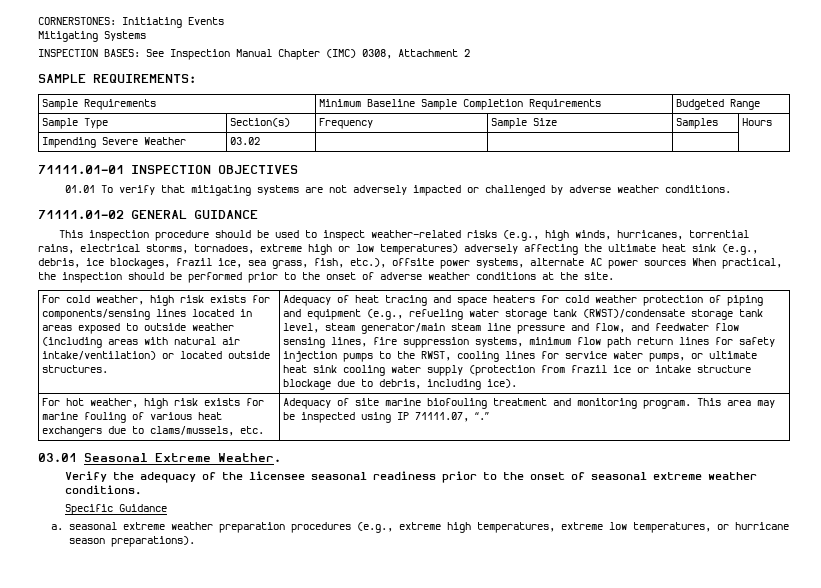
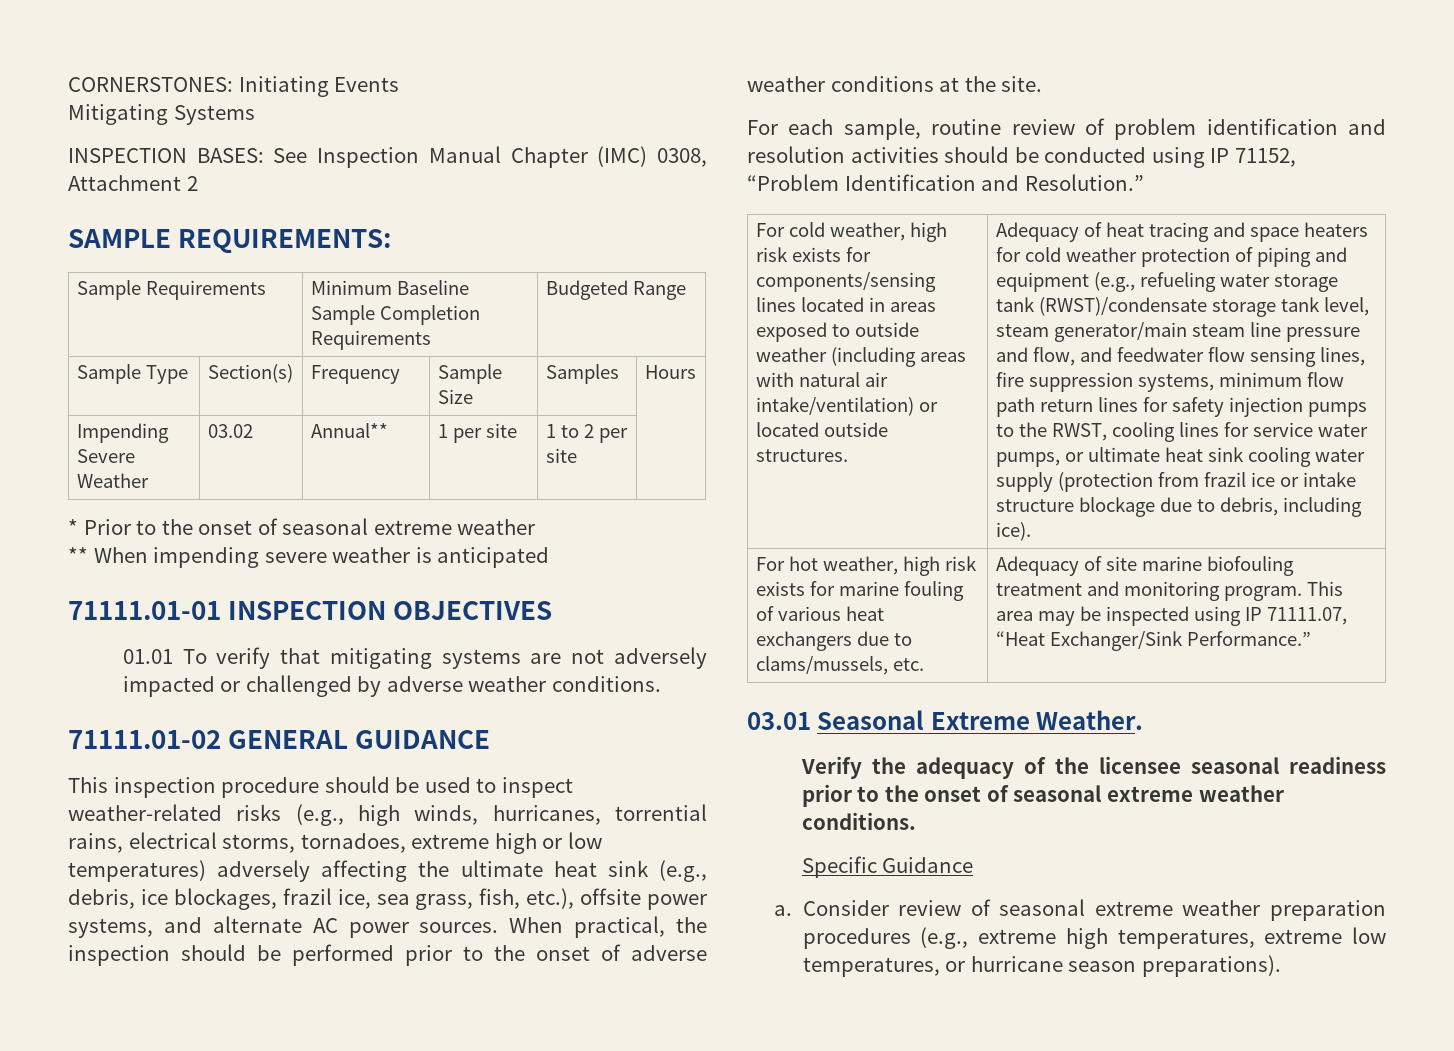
- Impending Severe Weather | 03.02 | | | |
+ Impending Severe Weather | 03.02 | Annual** | 1 per site | 1 to 2 per site |
+ * Prior to the onset of seasonal extreme weather
+ ** When impending severe weather is anticipated
- This inspection procedure should be used to inspect weather-related risks (e.g., high winds, hurricanes, torrential rains, electrical storms, tornadoes, extreme high or low temperatures) adversely affecting the ultimate heat sink (e.g., debris, ice blockages, frazil ice, sea grass, fish, etc.), offsite power systems, alternate AC power sources When practical, the inspection should be performed prior to the onset of adverse weather conditions at the site.
+ This inspection procedure should be used to inspect weather-related risks (e.g., high winds, hurricanes, torrential rains, electrical storms, tornadoes, extreme high or low temperatures) adversely affecting the ultimate heat sink (e.g., debris, ice blockages, frazil ice, sea grass, fish, etc.), offsite power systems, and alternate AC power sources. When practical, the inspection should be performed prior to the onset of adverse weather conditions at the site.
+ For each sample, routine review of problem identification and resolution activities should be conducted using IP 71152, “Problem Identification and Resolution.”
- For hot weather, high risk exists for marine fouling of various heat exchangers due to clams/mussels, etc. | Adequacy of site marine biofouling treatment and monitoring program. This area may be inspected using IP 71111.07, “.”
+ For hot weather, high risk exists for marine fouling of various heat exchangers due to clams/mussels, etc. | Adequacy of site marine biofouling treatment and monitoring program. This area may be inspected using IP 71111.07, “Heat Exchanger/Sink Performance.”
- a. seasonal extreme weather preparation procedures (e.g., extreme high temperatures, extreme low temperatures, or hurricane season preparations).
+ a. Consider review of seasonal extreme weather preparation procedures (e.g., extreme high temperatures, extreme low temperatures, or hurricane season preparations).

